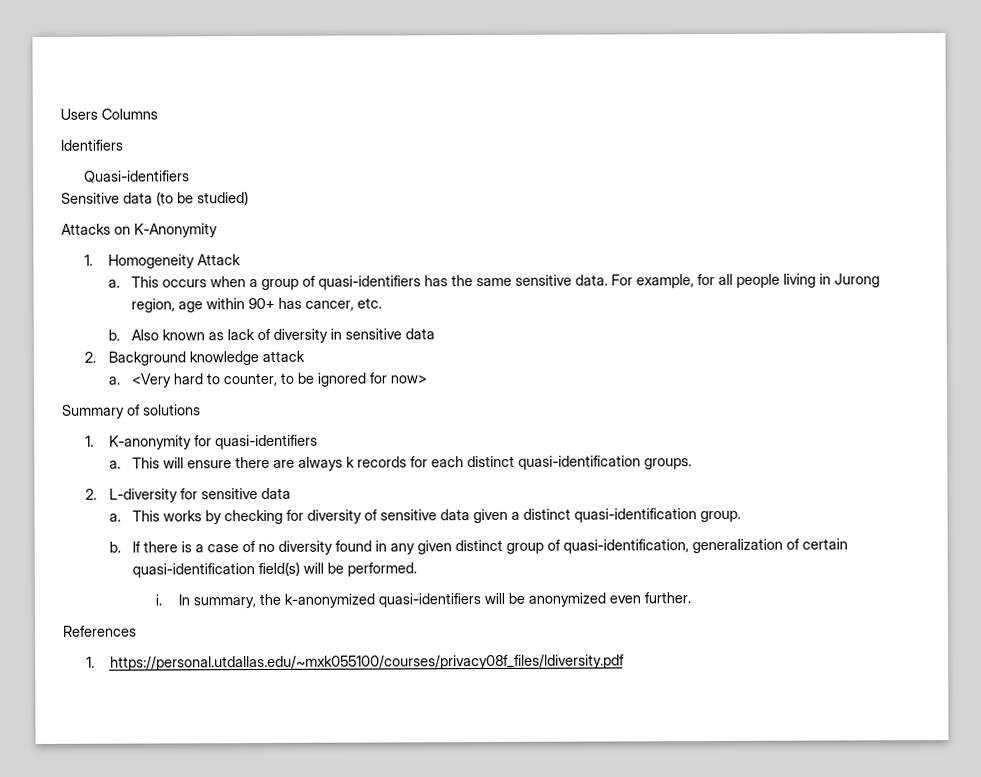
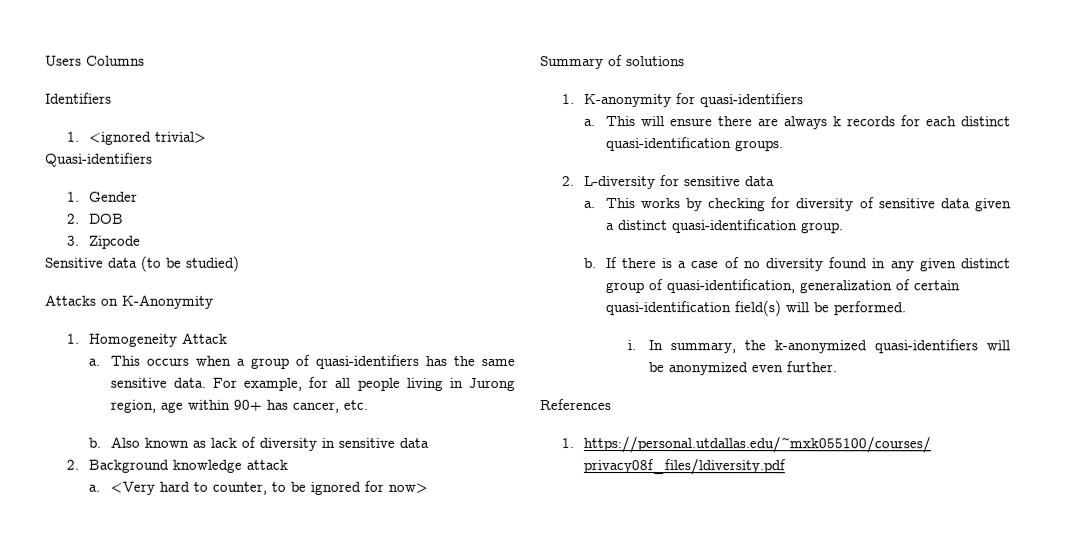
+ 1. <ignored trivial>
  Quasi-identifiers
+ 1. Gender
+ 2. DOB
+ 3. Zipcode

